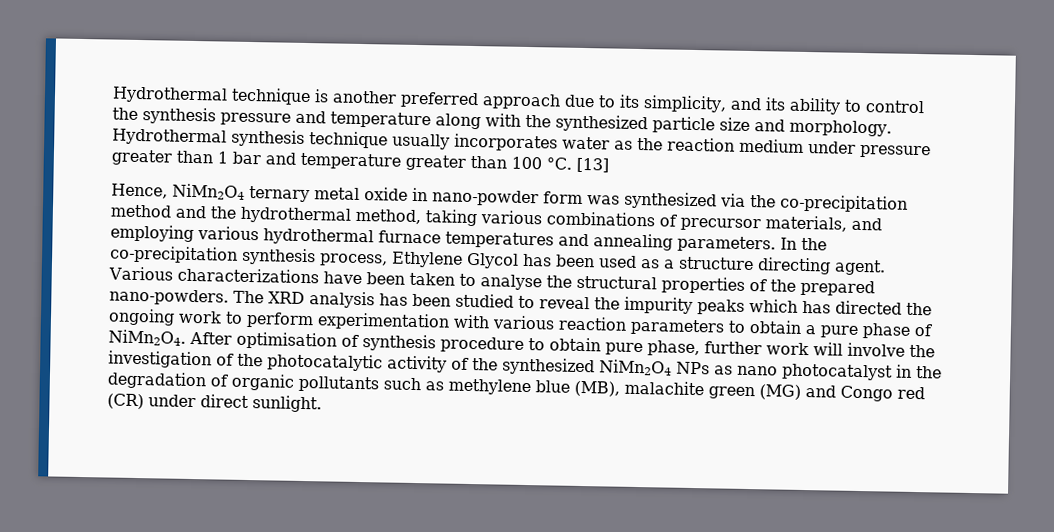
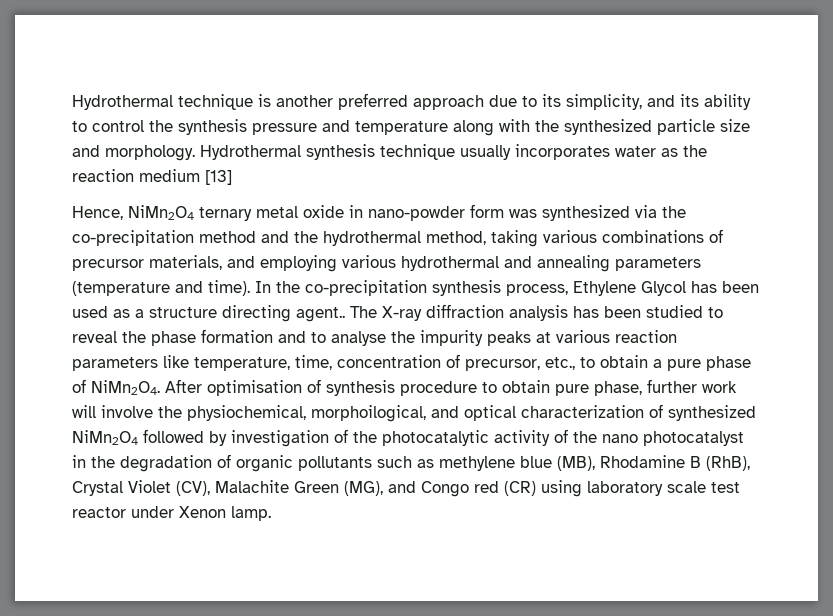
- Hydrothermal synthesis technique usually incorporates water as the reaction medium under pressure greater than 1 bar and temperature greater than 100 °C. [13]
+ Hydrothermal synthesis technique usually incorporates water as the reaction medium [13]
- Hence, NiMn2O4 ternary metal oxide in nano-powder form was synthesized via the co-precipitation method and the hydrothermal method, taking various combinations of precursor materials, and employing various hydrothermal furnace temperatures and annealing parameters.
+ Hence, NiMn2O4 ternary metal oxide in nano-powder form was synthesized via the co-precipitation method and the hydrothermal method, taking various combinations of precursor materials, and employing various hydrothermal and annealing parameters (temperature and time).
- In the co-precipitation synthesis process, Ethylene Glycol has been used as a structure directing agent. Various characterizations have been taken to analyse the structural properties of the prepared nano-powders. The XRD analysis has been studied to reveal the impurity peaks which has directed the ongoing work to perform experimentation with various reaction parameters to obtain a pure phase of NiMn2O4.
+ In the co-precipitation synthesis process, Ethylene Glycol has been used as a structure directing agent.. The X-ray diffraction analysis has been studied to reveal the phase formation and to analyse the impurity peaks at various reaction parameters like temperature, time, concentration of precursor, etc., to obtain a pure phase of NiMn2O4.
- After optimisation of synthesis procedure to obtain pure phase, further work will involve the investigation of the photocatalytic activity of the synthesized NiMn2O4 NPs as nano photocatalyst in the degradation of organic pollutants such as methylene blue (MB), malachite green (MG) and Congo red (CR) under direct sunlight.
+ After optimisation of synthesis procedure to obtain pure phase, further work will involve the physiochemical, morphoilogical, and optical characterization of synthesized NiMn2O4 followed by investigation of the photocatalytic activity of the nano photocatalyst in the degradation of organic pollutants such as methylene blue (MB), Rhodamine B (RhB), Crystal Violet (CV), Malachite Green (MG), and Congo red (CR) using laboratory scale test reactor under Xenon lamp.

